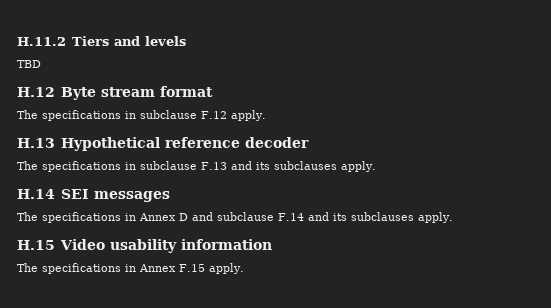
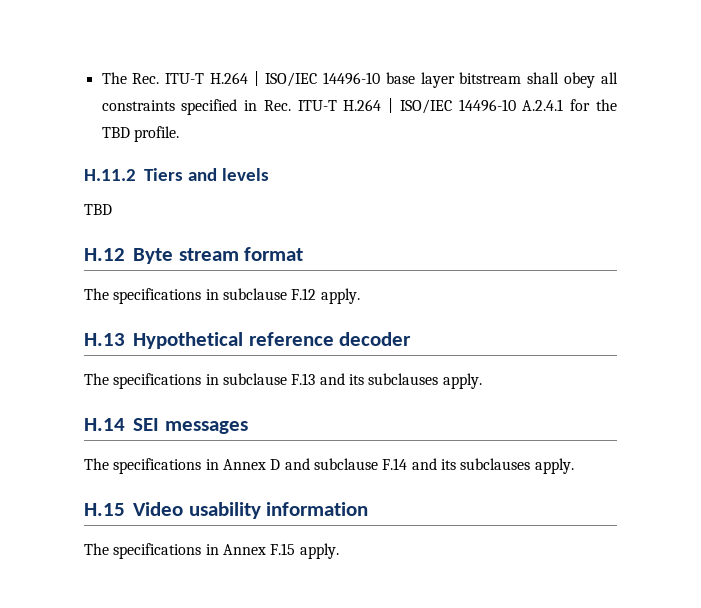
+ The Rec. ITU-T H.264 | ISO/IEC 14496-10 base layer bitstream shall obey all constraints specified in Rec. ITU-T H.264 | ISO/IEC 14496-10 A.2.4.1 for the TBD profile.

